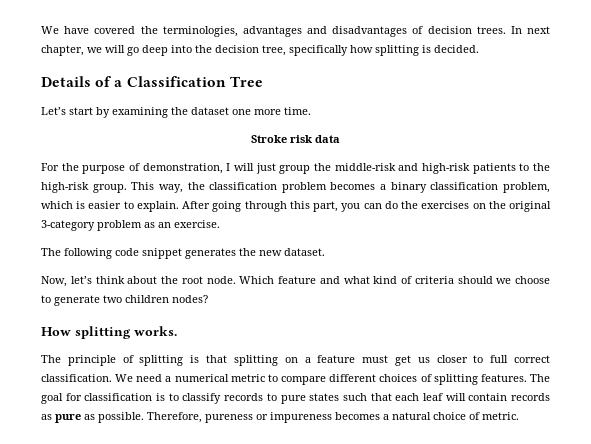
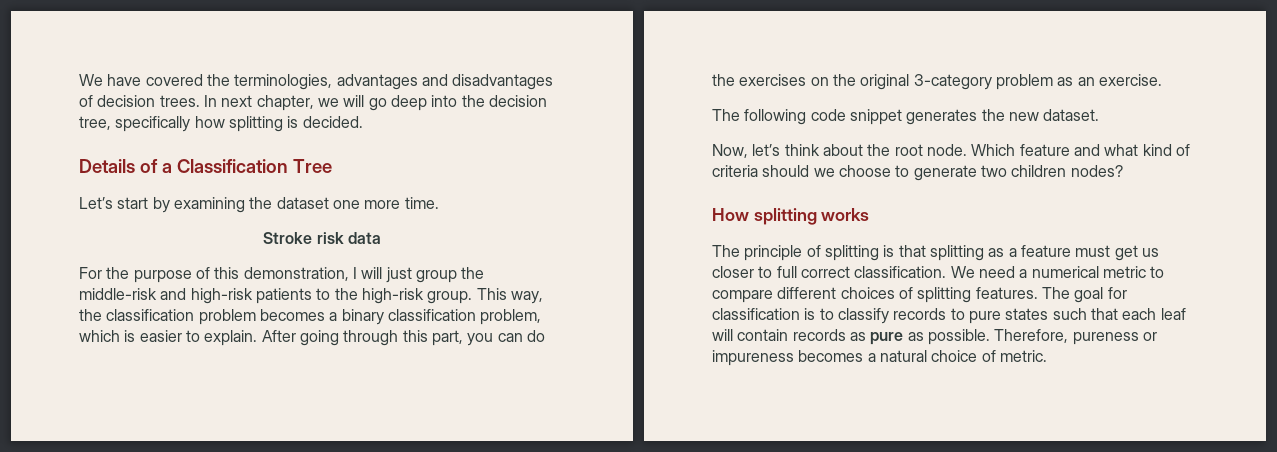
- For the purpose of demonstration, I will just group the middle-risk and high-risk patients to the high-risk group.
+ For the purpose of this demonstration, I will just group the middle-risk and high-risk patients to the high-risk group.
- How splitting works.
+ How splitting works
- The principle of splitting is that splitting on a feature must get us closer to full correct classification.
+ The principle of splitting is that splitting as a feature must get us closer to full correct classification.

